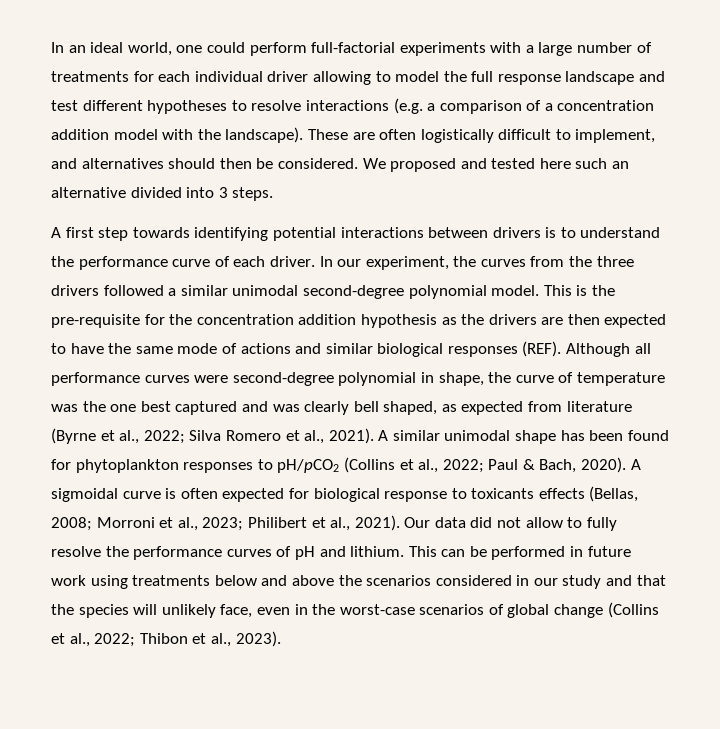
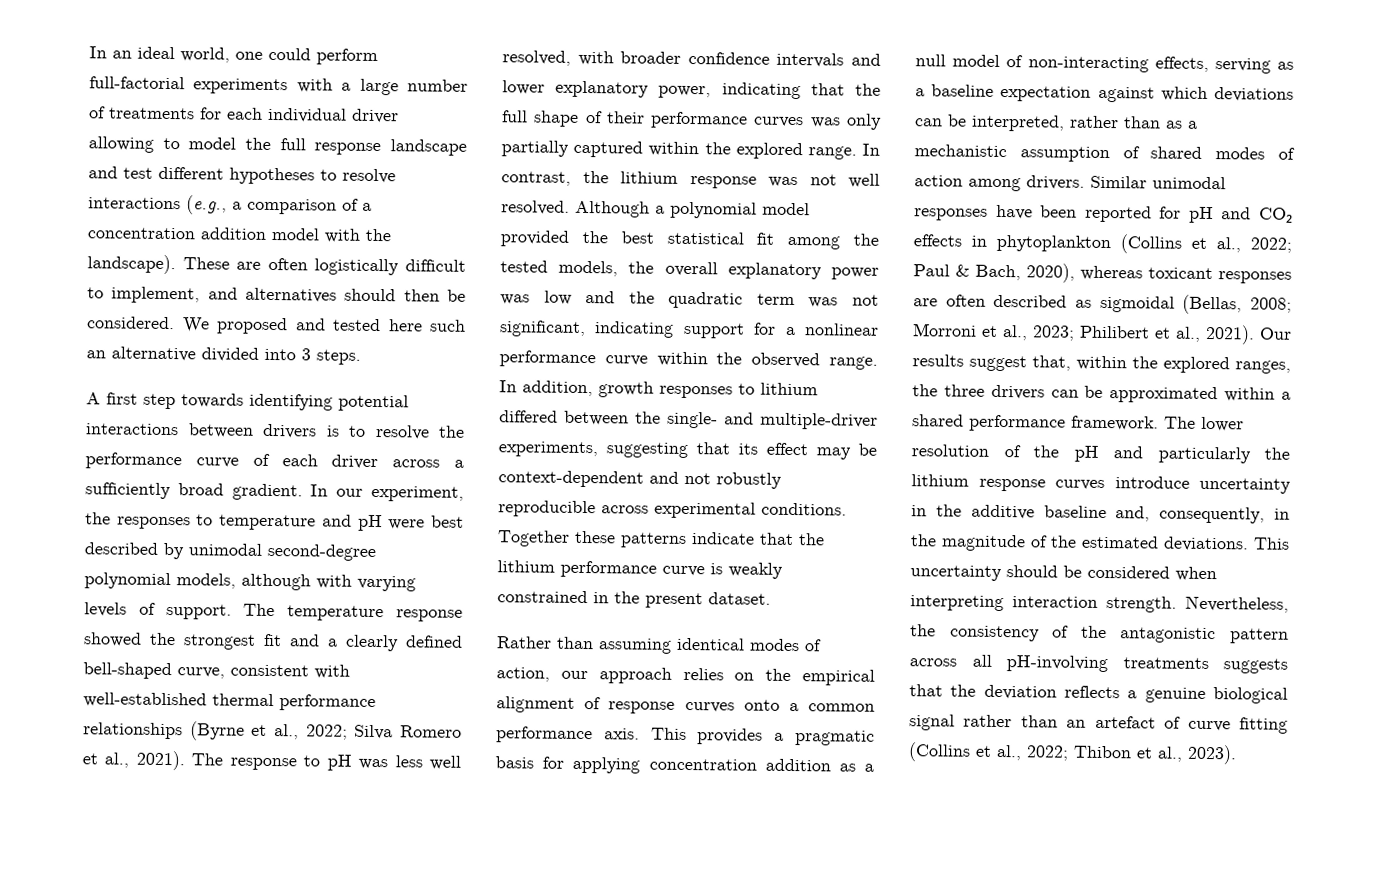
- In an ideal world, one could perform full-factorial experiments with a large number of treatments for each individual driver allowing to model the full response landscape and test different hypotheses to resolve interactions (e.g. a comparison of a concentration addition model with the landscape).
+ In an ideal world, one could perform full-factorial experiments with a large number of treatments for each individual driver allowing to model the full response landscape and test different hypotheses to resolve interactions (e.g., a comparison of a concentration addition model with the landscape).
- A first step towards identifying potential interactions between drivers is to understand the performance curve of each driver. In our experiment, the curves from the three drivers followed a similar unimodal second-degree polynomial model. This is the pre-requisite for the concentration addition hypothesis as the drivers are then expected to have the same mode of actions and similar biological responses (REF). Although all performance curves were second-degree polynomial in shape, the curve of temperature was the one best captured and was clearly bell shaped, as expected from literature (Byrne et al., 2022; Silva Romero et al., 2021).
+ A first step towards identifying potential interactions between drivers is to resolve the performance curve of each driver across a sufficiently broad gradient. In our experiment, the responses to temperature and pH were best described by unimodal second-degree polynomial models, although with varying levels of support. The temperature response showed the strongest fit and a clearly defined bell-shaped curve, consistent with well-established thermal performance relationships (Byrne et al., 2022; Silva Romero et al., 2021).
- A similar unimodal shape has been found for phytoplankton responses to pH/pCO2 (Collins et al., 2022; Paul & Bach, 2020). A sigmoidal curve is often expected for biological response to toxicants effects (Bellas, 2008; Morroni et al., 2023; Philibert et al., 2021).
+ The response to pH was less well resolved, with broader confidence intervals and lower explanatory power, indicating that the full shape of their performance curves was only partially captured within the explored range. In contrast, the lithium response was not well resolved. Although a polynomial model provided the best statistical fit among the tested models, the overall explanatory power was low and the quadratic term was not significant, indicating support for a nonlinear performance curve within the observed range. In addition, growth responses to lithium differed between the single- and multiple-driver experiments, suggesting that its effect may be context-dependent and not robustly reproducible across experimental conditions. Together these patterns indicate that the lithium performance curve is weakly constrained in the present dataset.
+ Rather than assuming identical modes of action, our approach relies on the empirical alignment of response curves onto a common performance axis. This provides a pragmatic basis for applying concentration addition as a null model of non-interacting effects, serving as a baseline expectation against which deviations can be interpreted, rather than as a mechanistic assumption of shared modes of action among drivers. Similar unimodal responses have been reported for pH and CO₂ effects in phytoplankton (Collins et al., 2022; Paul & Bach, 2020), whereas toxicant responses are often described as sigmoidal (Bellas, 2008; Morroni et al., 2023; Philibert et al., 2021).
- Our data did not allow to fully resolve the performance curves of pH and lithium. This can be performed in future work using treatments below and above the scenarios considered in our study and that the species will unlikely face, even in the worst-case scenarios of global change (Collins et al., 2022; Thibon et al., 2023).
+ Our results suggest that, within the explored ranges, the three drivers can be approximated within a shared performance framework. The lower resolution of the pH and particularly the lithium response curves introduce uncertainty in the additive baseline and, consequently, in the magnitude of the estimated deviations. This uncertainty should be considered when interpreting interaction strength. Nevertheless, the consistency of the antagonistic pattern across all pH-involving treatments suggests that the deviation reflects a genuine biological signal rather than an artefact of curve fitting (Collins et al., 2022; Thibon et al., 2023).

